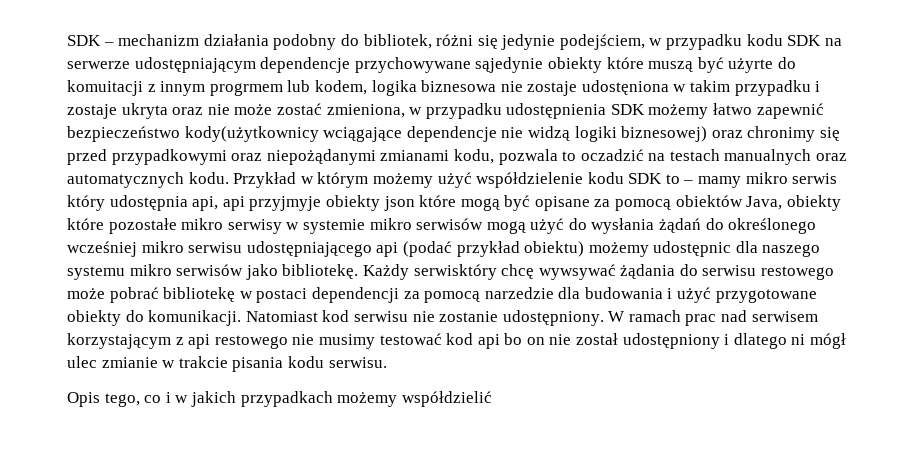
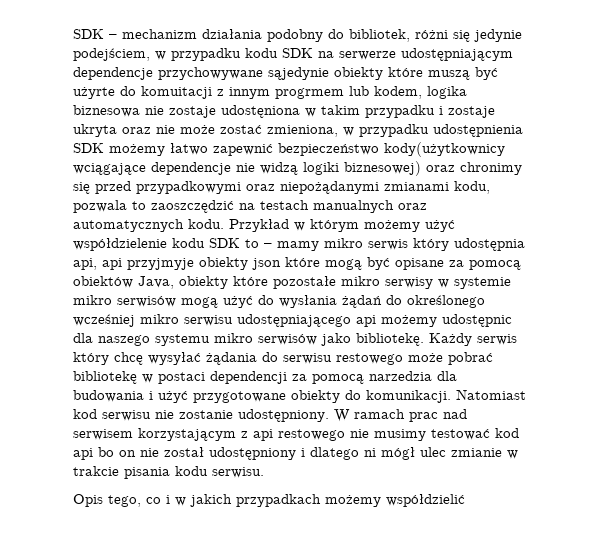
- SDK – mechanizm działania podobny do bibliotek, różni się jedynie podejściem, w przypadku kodu SDK na serwerze udostępniającym dependencje przychowywane sąjedynie obiekty które muszą być użyrte do komuitacji z innym progrmem lub kodem, logika biznesowa nie zostaje udostęniona w takim przypadku i zostaje ukryta oraz nie może zostać zmieniona, w przypadku udostępnienia SDK możemy łatwo zapewnić bezpieczeństwo kody(użytkownicy wciągające dependencje nie widzą logiki biznesowej) oraz chronimy się przed przypadkowymi oraz niepożądanymi zmianami kodu, pozwala to oczadzić na testach manualnych oraz automatycznych kodu.
+ SDK – mechanizm działania podobny do bibliotek, różni się jedynie podejściem, w przypadku kodu SDK na serwerze udostępniającym dependencje przychowywane sąjedynie obiekty które muszą być użyrte do komuitacji z innym progrmem lub kodem, logika biznesowa nie zostaje udostęniona w takim przypadku i zostaje ukryta oraz nie może zostać zmieniona, w przypadku udostępnienia SDK możemy łatwo zapewnić bezpieczeństwo kody(użytkownicy wciągające dependencje nie widzą logiki biznesowej) oraz chronimy się przed przypadkowymi oraz niepożądanymi zmianami kodu, pozwala to zaoszczędzić na testach manualnych oraz automatycznych kodu.
- Przykład w którym możemy użyć współdzielenie kodu SDK to – mamy mikro serwis który udostępnia api, api przyjmyje obiekty json które mogą być opisane za pomocą obiektów Java, obiekty które pozostałe mikro serwisy w systemie mikro serwisów mogą użyć do wysłania żądań do określonego wcześniej mikro serwisu udostępniającego api (podać przykład obiektu) możemy udostępnic dla naszego systemu mikro serwisów jako bibliotekę.
+ Przykład w którym możemy użyć współdzielenie kodu SDK to – mamy mikro serwis który udostępnia api, api przyjmyje obiekty json które mogą być opisane za pomocą obiektów Java, obiekty które pozostałe mikro serwisy w systemie mikro serwisów mogą użyć do wysłania żądań do określonego wcześniej mikro serwisu udostępniającego api możemy udostępnic dla naszego systemu mikro serwisów jako bibliotekę.
- Każdy serwisktóry chcę wywsywać żądania do serwisu restowego może pobrać bibliotekę w postaci dependencji za pomocą narzedzie dla budowania i użyć przygotowane obiekty do komunikacji.
+ Każdy serwis który chcę wysyłać żądania do serwisu restowego może pobrać bibliotekę w postaci dependencji za pomocą narzedzia dla budowania i użyć przygotowane obiekty do komunikacji.

